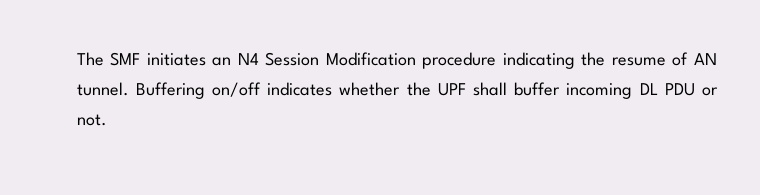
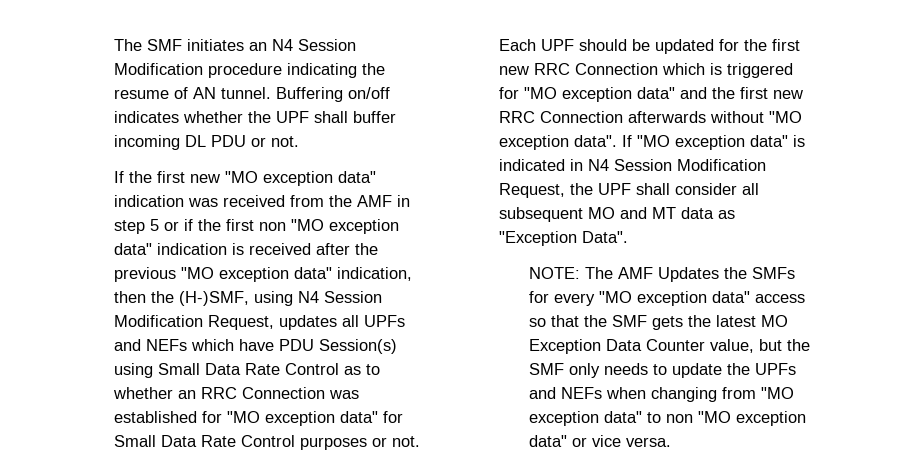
+ If the first new "MO exception data" indication was received from the AMF in step 5 or if the first non "MO exception data" indication is received after the previous "MO exception data" indication, then the (H-)SMF, using N4 Session Modification Request, updates all UPFs and NEFs which have PDU Session(s) using Small Data Rate Control as to whether an RRC Connection was established for "MO exception data" for Small Data Rate Control purposes or not. Each UPF should be updated for the first new RRC Connection which is triggered for "MO exception data" and the first new RRC Connection afterwards without "MO exception data". If "MO exception data" is indicated in N4 Session Modification Request, the UPF shall consider all subsequent MO and MT data as "Exception Data".
+ NOTE: The AMF Updates the SMFs for every "MO exception data" access so that the SMF gets the latest MO Exception Data Counter value, but the SMF only needs to update the UPFs and NEFs when changing from "MO exception data" to non "MO exception data" or vice versa.

